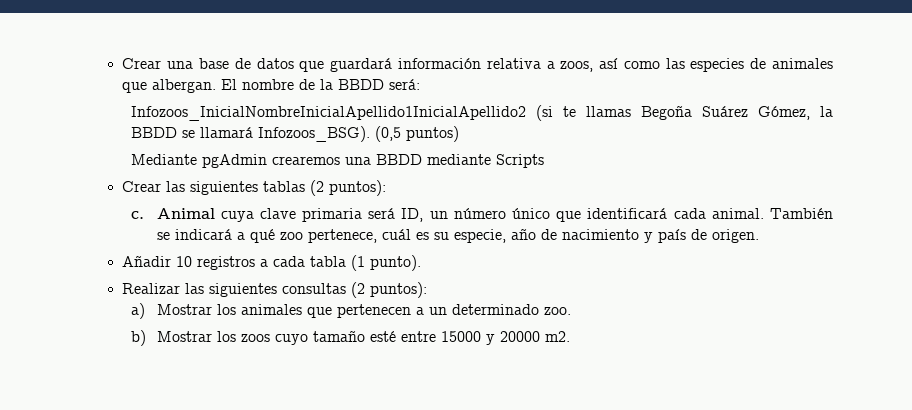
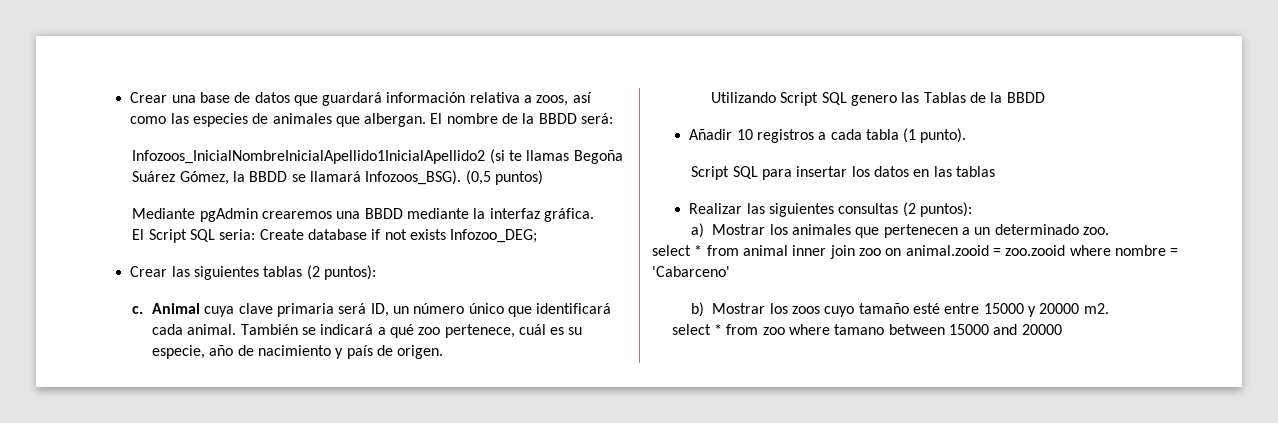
- Mediante pgAdmin crearemos una BBDD mediante Scripts
+ Mediante pgAdmin crearemos una BBDD mediante la interfaz gráfica.
+ El Script SQL seria: Create database if not exists Infozoo_DEG;
+ Utilizando Script SQL genero las Tablas de la BBDD
+ Script SQL para insertar los datos en las tablas
+ select * from animal inner join zoo on animal.zooid = zoo.zooid where nombre = 'Cabarceno'
+ select * from zoo where tamano between 15000 and 20000

